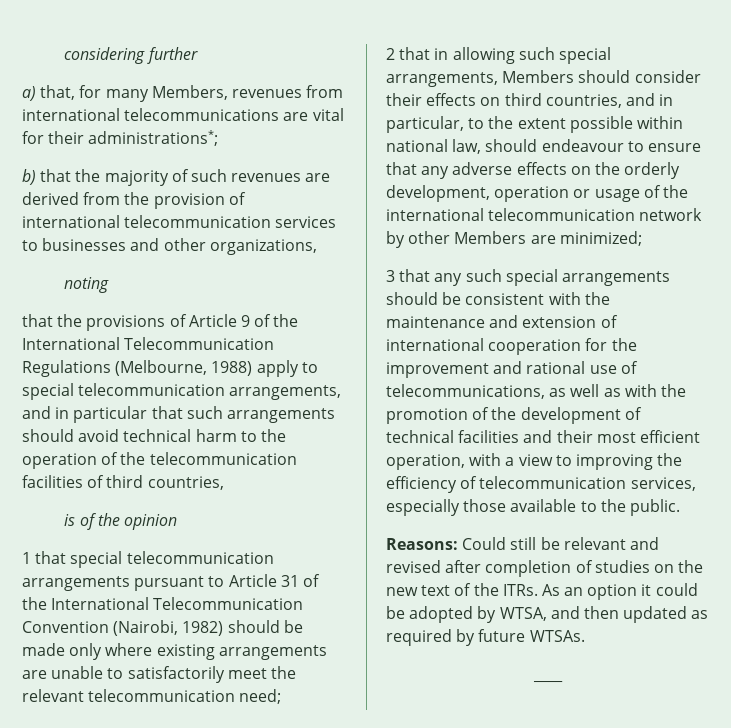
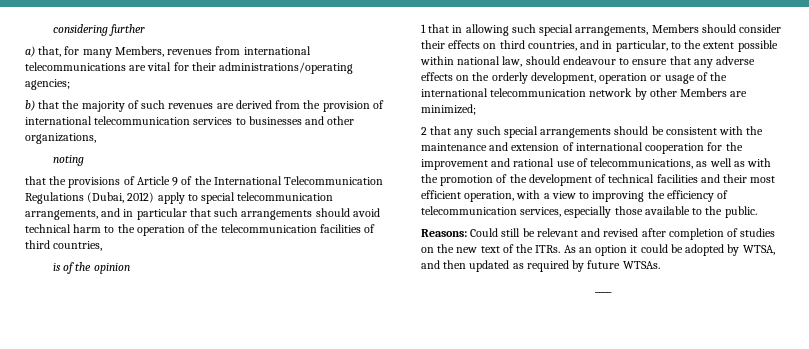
- a) that, for many Members, revenues from international telecommunications are vital for their administrations*;
+ a) that, for many Members, revenues from international telecommunications are vital for their administrations/operating agencies;
- that the provisions of Article 9 of the International Telecommunication Regulations (Melbourne, 1988) apply to special telecommunication arrangements, and in particular that such arrangements should avoid technical harm to the operation of the telecommunication facilities of third countries,
+ that the provisions of Article 9 of the International Telecommunication Regulations (Dubai, 2012) apply to special telecommunication arrangements, and in particular that such arrangements should avoid technical harm to the operation of the telecommunication facilities of third countries,
- 1 that special telecommunication arrangements pursuant to Article 31 of the International Telecommunication Convention (Nairobi, 1982) should be made only where existing arrangements are unable to satisfactorily meet the relevant telecommunication need;
- 2 that in allowing such special arrangements, Members should consider their effects on third countries, and in particular, to the extent possible within national law, should endeavour to ensure that any adverse effects on the orderly development, operation or usage of the international telecommunication network by other Members are minimized;
+ 1 that in allowing such special arrangements, Members should consider their effects on third countries, and in particular, to the extent possible within national law, should endeavour to ensure that any adverse effects on the orderly development, operation or usage of the international telecommunication network by other Members are minimized;
- 3 that any such special arrangements should be consistent with the maintenance and extension of international cooperation for the improvement and rational use of telecommunications, as well as with the promotion of the development of technical facilities and their most efficient operation, with a view to improving the efficiency of telecommunication services, especially those available to the public.
+ 2 that any such special arrangements should be consistent with the maintenance and extension of international cooperation for the improvement and rational use of telecommunications, as well as with the promotion of the development of technical facilities and their most efficient operation, with a view to improving the efficiency of telecommunication services, especially those available to the public.

